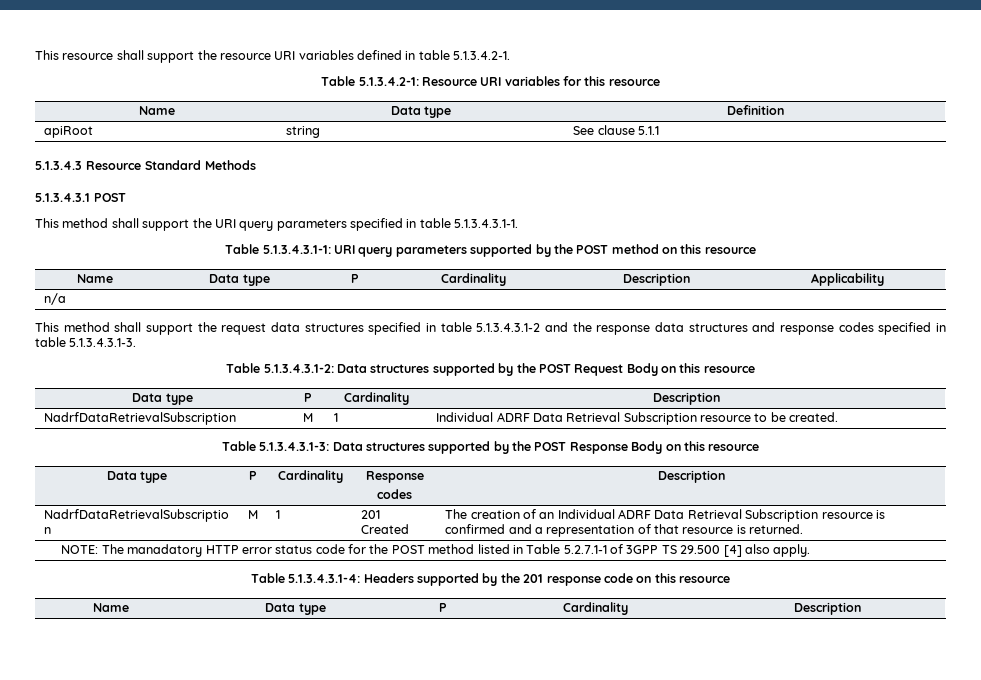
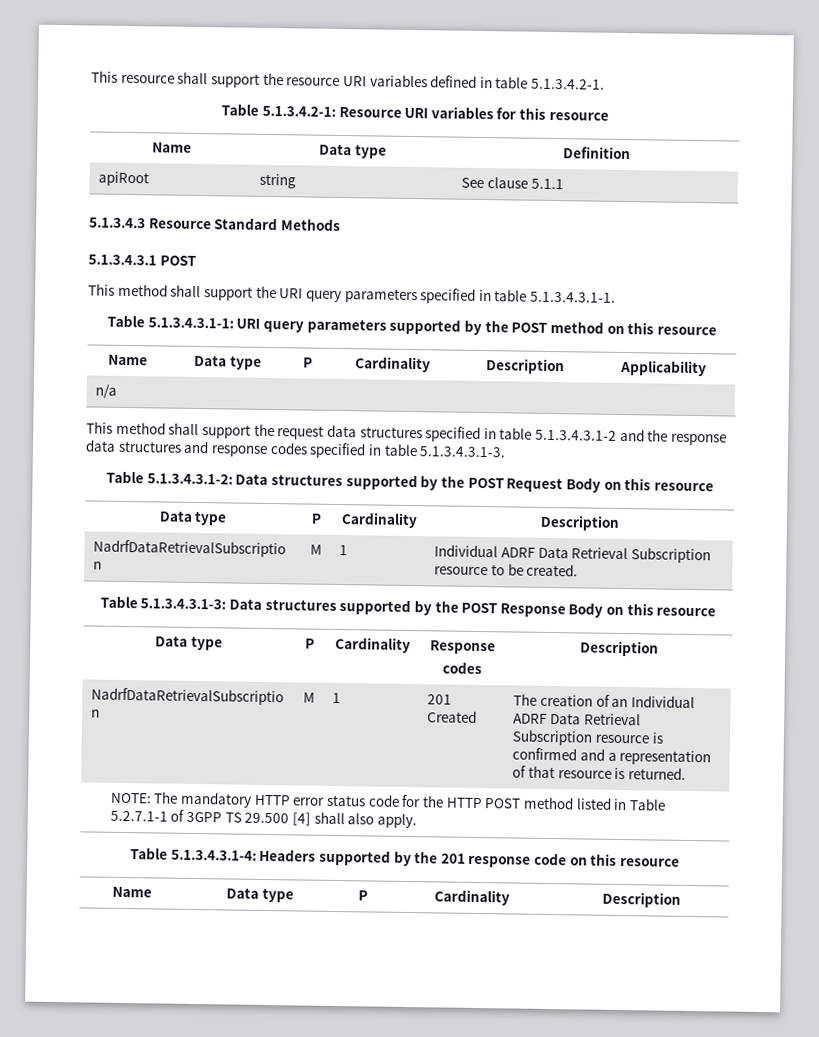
- NOTE: The manadatory HTTP error status code for the POST method listed in Table 5.2.7.1-1 of 3GPP TS 29.500 [4] also apply.
+ NOTE: The mandatory HTTP error status code for the HTTP POST method listed in Table 5.2.7.1-1 of 3GPP TS 29.500 [4] shall also apply.

